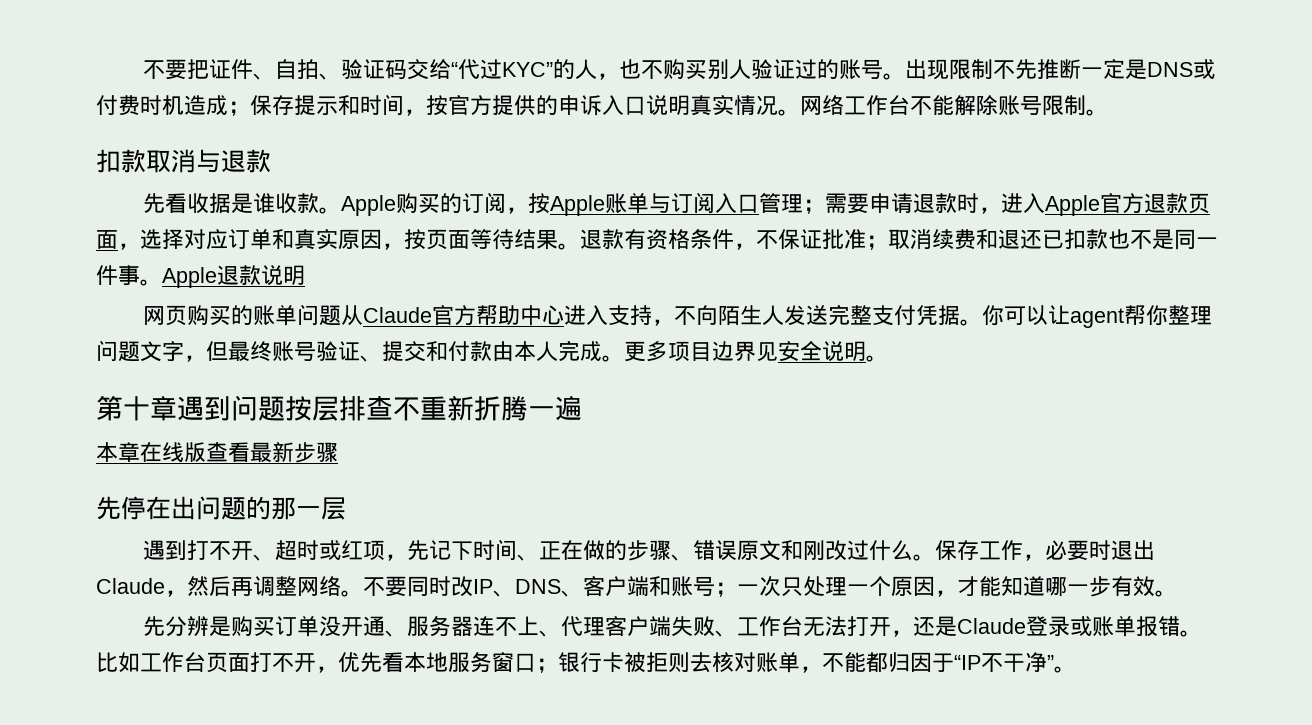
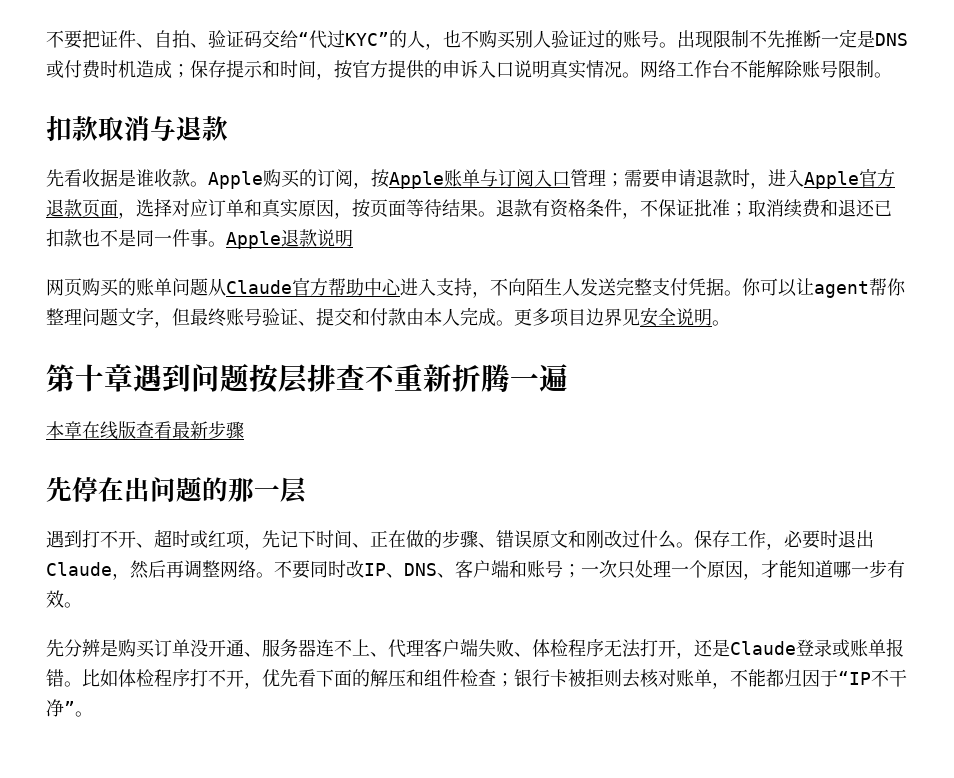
- 先分辨是购买订单没开通、服务器连不上、代理客户端失败、工作台无法打开，还是Claude登录或账单报错。
+ 先分辨是购买订单没开通、服务器连不上、代理客户端失败、体检程序无法打开，还是Claude登录或账单报错。
- 比如工作台页面打不开，优先看本地服务窗口；银行卡被拒则去核对账单，不能都归因于“IP不干净”。
+ 比如体检程序打不开，优先看下面的解压和组件检查；银行卡被拒则去核对账单，不能都归因于“IP不干净”。

